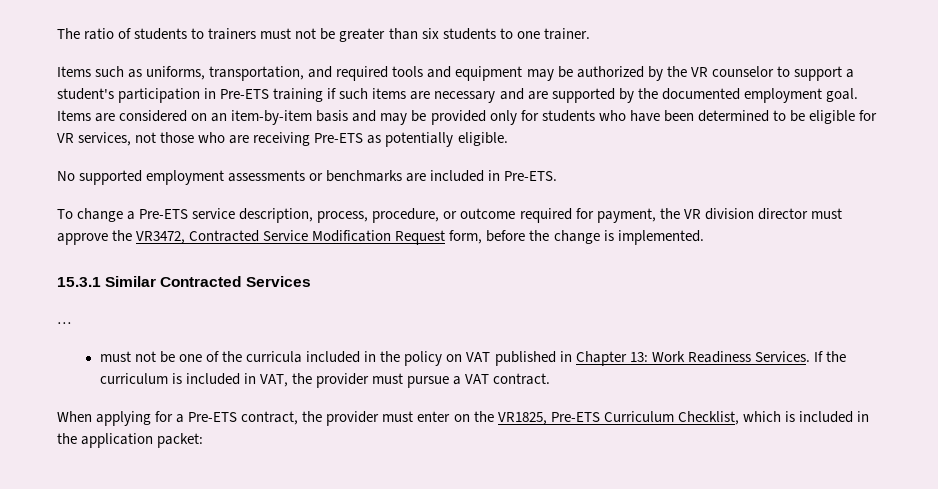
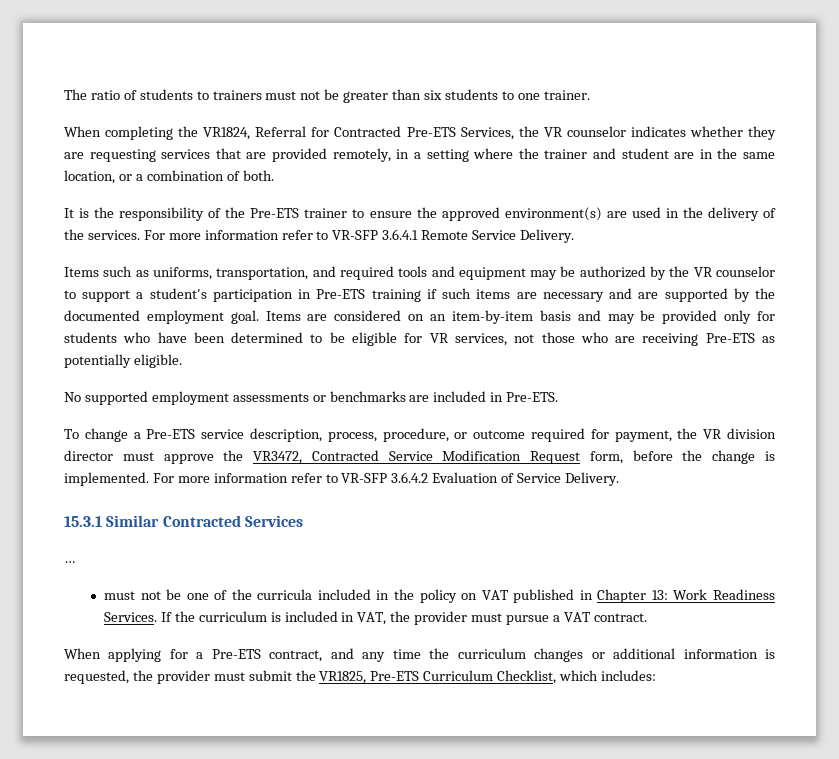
+ When completing the VR1824, Referral for Contracted Pre-ETS Services, the VR counselor indicates whether they are requesting services that are provided remotely, in a setting where the trainer and student are in the same location, or a combination of both.
+ It is the responsibility of the Pre-ETS trainer to ensure the approved environment(s) are used in the delivery of the services. For more information refer to VR-SFP 3.6.4.1 Remote Service Delivery.
+ For more information refer to VR-SFP 3.6.4.2 Evaluation of Service Delivery.
- When applying for a Pre-ETS contract, the provider must enter on the VR1825, Pre-ETS Curriculum Checklist, which is included in the application packet:
+ When applying for a Pre-ETS contract, and any time the curriculum changes or additional information is requested, the provider must submit the VR1825, Pre-ETS Curriculum Checklist, which includes:

